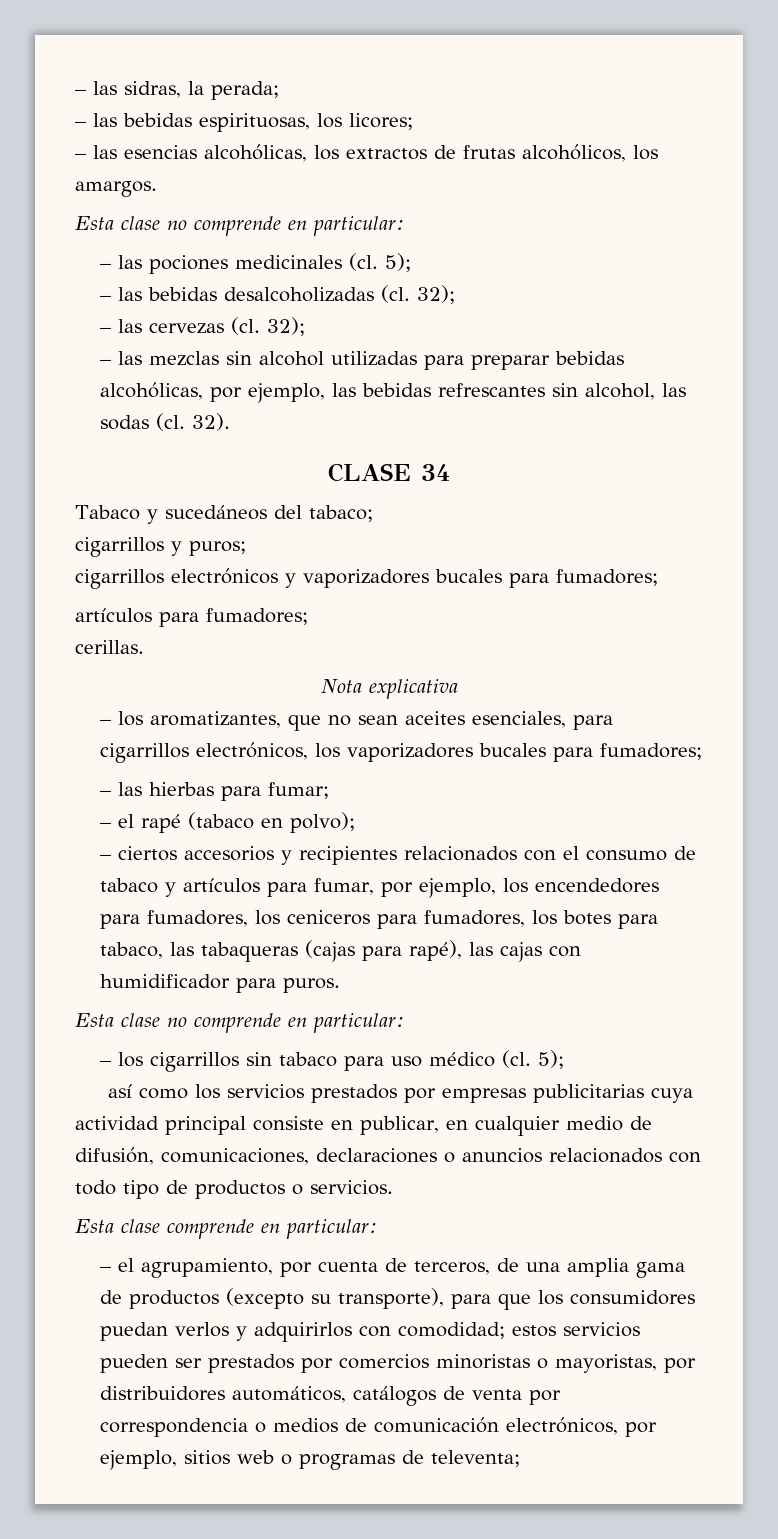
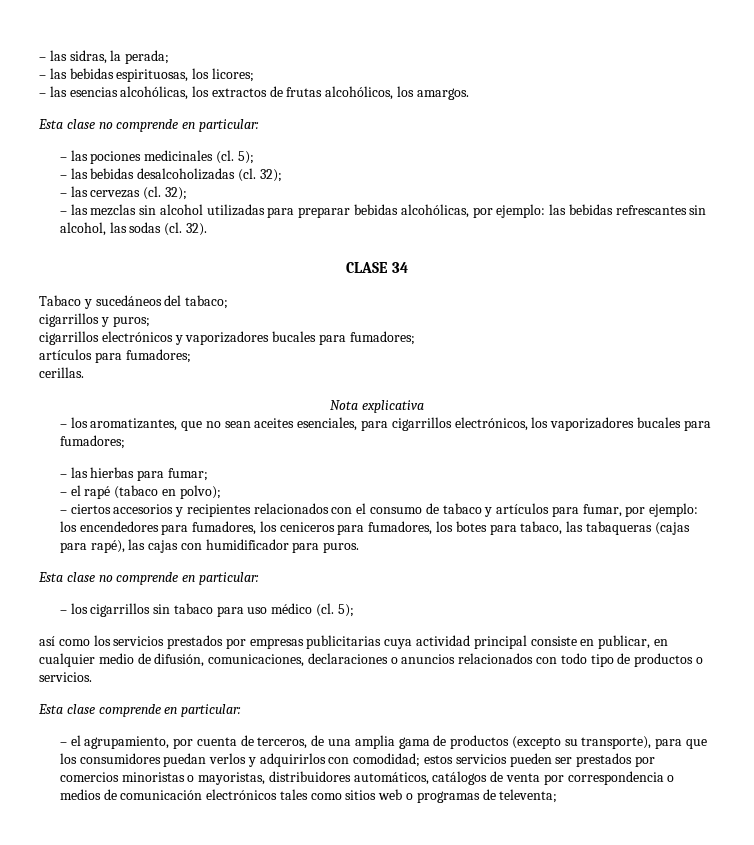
- – las mezclas sin alcohol utilizadas para preparar bebidas alcohólicas, por ejemplo, las bebidas refrescantes sin alcohol, las sodas (cl.
+ – las mezclas sin alcohol utilizadas para preparar bebidas alcohólicas, por ejemplo: las bebidas refrescantes sin alcohol, las sodas (cl.
- – ciertos accesorios y recipientes relacionados con el consumo de tabaco y artículos para fumar, por ejemplo, los encendedores para fumadores, los ceniceros para fumadores, los botes para tabaco, las tabaqueras (cajas para rapé), las cajas con humidificador para puros.
+ – ciertos accesorios y recipientes relacionados con el consumo de tabaco y artículos para fumar, por ejemplo: los encendedores para fumadores, los ceniceros para fumadores, los botes para tabaco, las tabaqueras (cajas para rapé), las cajas con humidificador para puros.
- – el agrupamiento, por cuenta de terceros, de una amplia gama de productos (excepto su transporte), para que los consumidores puedan verlos y adquirirlos con comodidad; estos servicios pueden ser prestados por comercios minoristas o mayoristas, por distribuidores automáticos, catálogos de venta por correspondencia o medios de comunicación electrónicos, por ejemplo, sitios web o programas de televenta;
+ – el agrupamiento, por cuenta de terceros, de una amplia gama de productos (excepto su transporte), para que los consumidores puedan verlos y adquirirlos con comodidad; estos servicios pueden ser prestados por comercios minoristas o mayoristas, distribuidores automáticos, catálogos de venta por correspondencia o medios de comunicación electrónicos tales como sitios web o programas de televenta;

